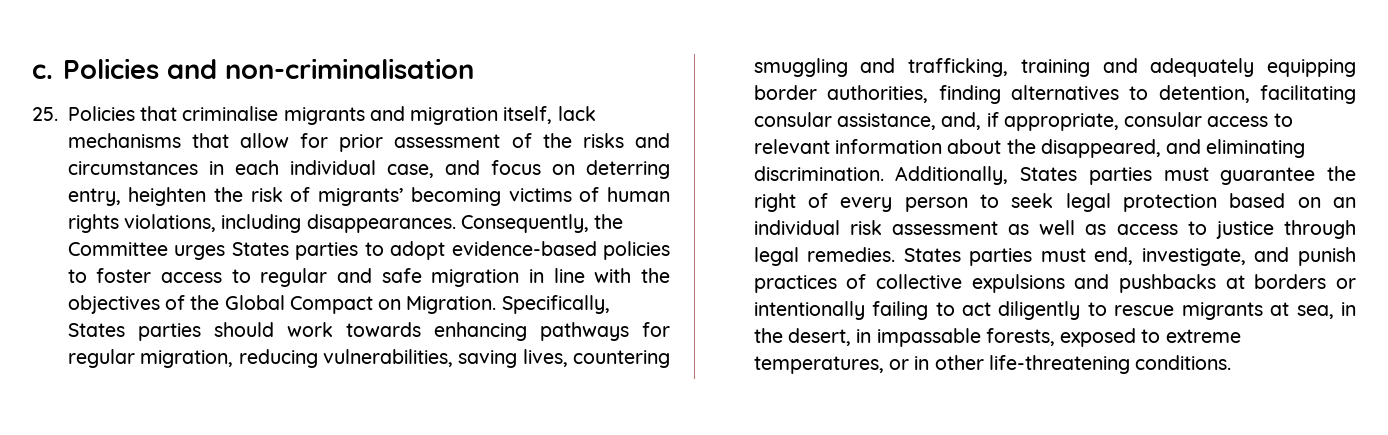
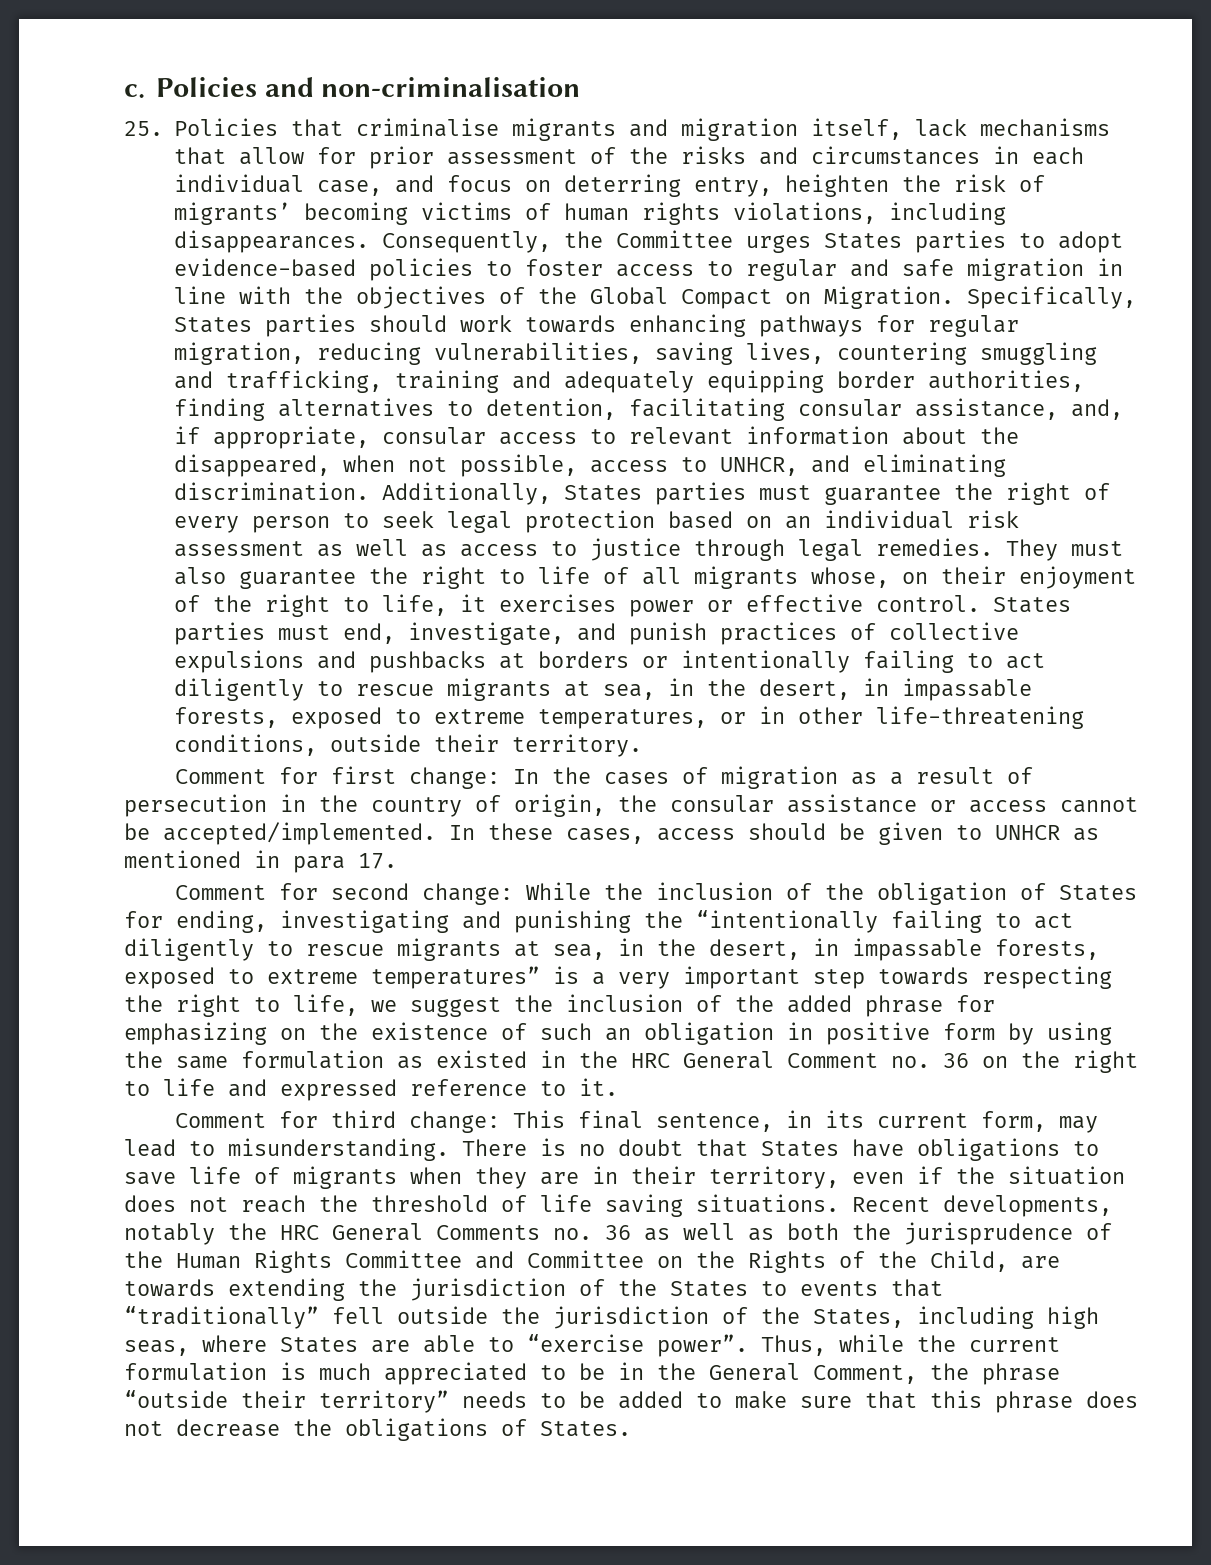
- Specifically, States parties should work towards enhancing pathways for regular migration, reducing vulnerabilities, saving lives, countering smuggling and trafficking, training and adequately equipping border authorities, finding alternatives to detention, facilitating consular assistance, and, if appropriate, consular access to relevant information about the disappeared, and eliminating discrimination.
+ Specifically, States parties should work towards enhancing pathways for regular migration, reducing vulnerabilities, saving lives, countering smuggling and trafficking, training and adequately equipping border authorities, finding alternatives to detention, facilitating consular assistance, and, if appropriate, consular access to relevant information about the disappeared, when not possible, access to UNHCR, and eliminating discrimination.
+ They must also guarantee the right to life of all migrants whose, on their enjoyment of the right to life, it exercises power or effective control.
- States parties must end, investigate, and punish practices of collective expulsions and pushbacks at borders or intentionally failing to act diligently to rescue migrants at sea, in the desert, in impassable forests, exposed to extreme temperatures, or in other life-threatening conditions.
+ States parties must end, investigate, and punish practices of collective expulsions and pushbacks at borders or intentionally failing to act diligently to rescue migrants at sea, in the desert, in impassable forests, exposed to extreme temperatures, or in other life-threatening conditions, outside their territory.
+ Comment for first change: In the cases of migration as a result of persecution in the country of origin, the consular assistance or access cannot be accepted/implemented. In these cases, access should be given to UNHCR as mentioned in para 17.
+ Comment for second change: While the inclusion of the obligation of States for ending, investigating and punishing the “intentionally failing to act diligently to rescue migrants at sea, in the desert, in impassable forests, exposed to extreme temperatures” is a very important step towards respecting the right to life, we suggest the inclusion of the added phrase for emphasizing on the existence of such an obligation in positive form by using the same formulation as existed in the HRC General Comment no. 36 on the right to life and expressed reference to it.
+ Comment for third change: This final sentence, in its current form, may lead to misunderstanding. There is no doubt that States have obligations to save life of migrants when they are in their territory, even if the situation does not reach the threshold of life saving situations. Recent developments, notably the HRC General Comments no. 36 as well as both the jurisprudence of the Human Rights Committee and Committee on the Rights of the Child, are towards extending the jurisdiction of the States to events that “traditionally” fell outside the jurisdiction of the States, including high seas, where States are able to “exercise power”. Thus, while the current formulation is much appreciated to be in the General Comment, the phrase “outside their territory” needs to be added to make sure that this phrase does not decrease the obligations of States.

